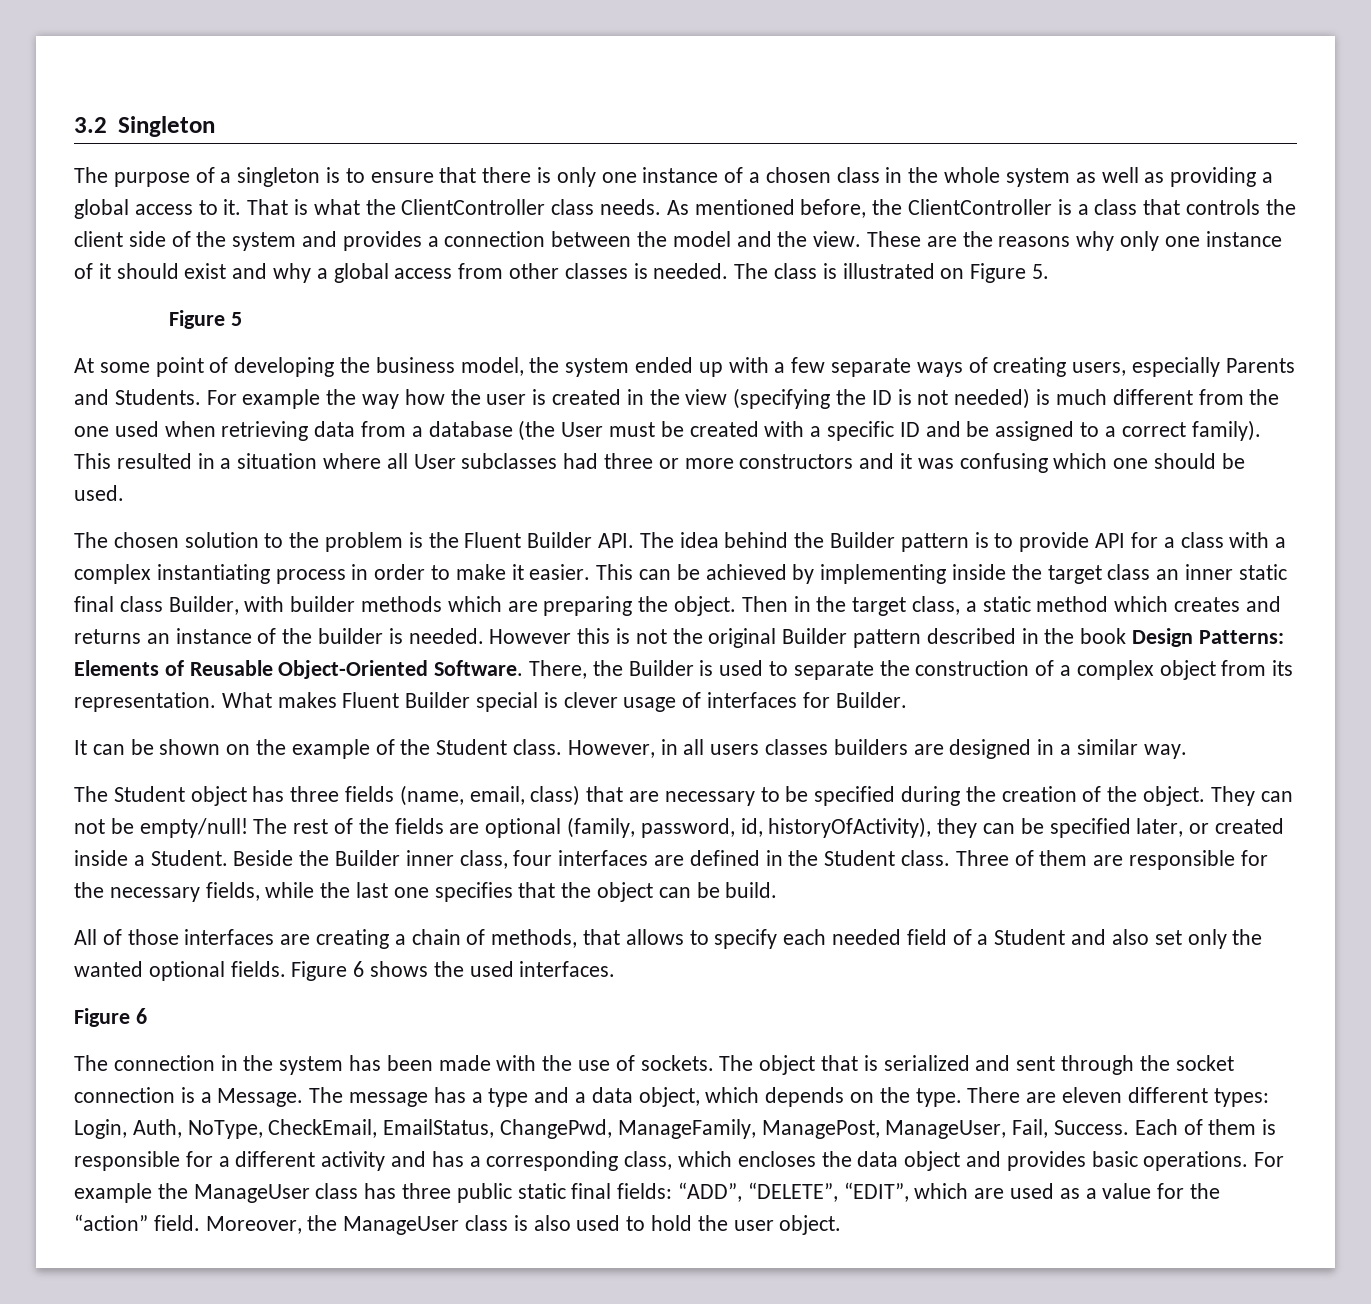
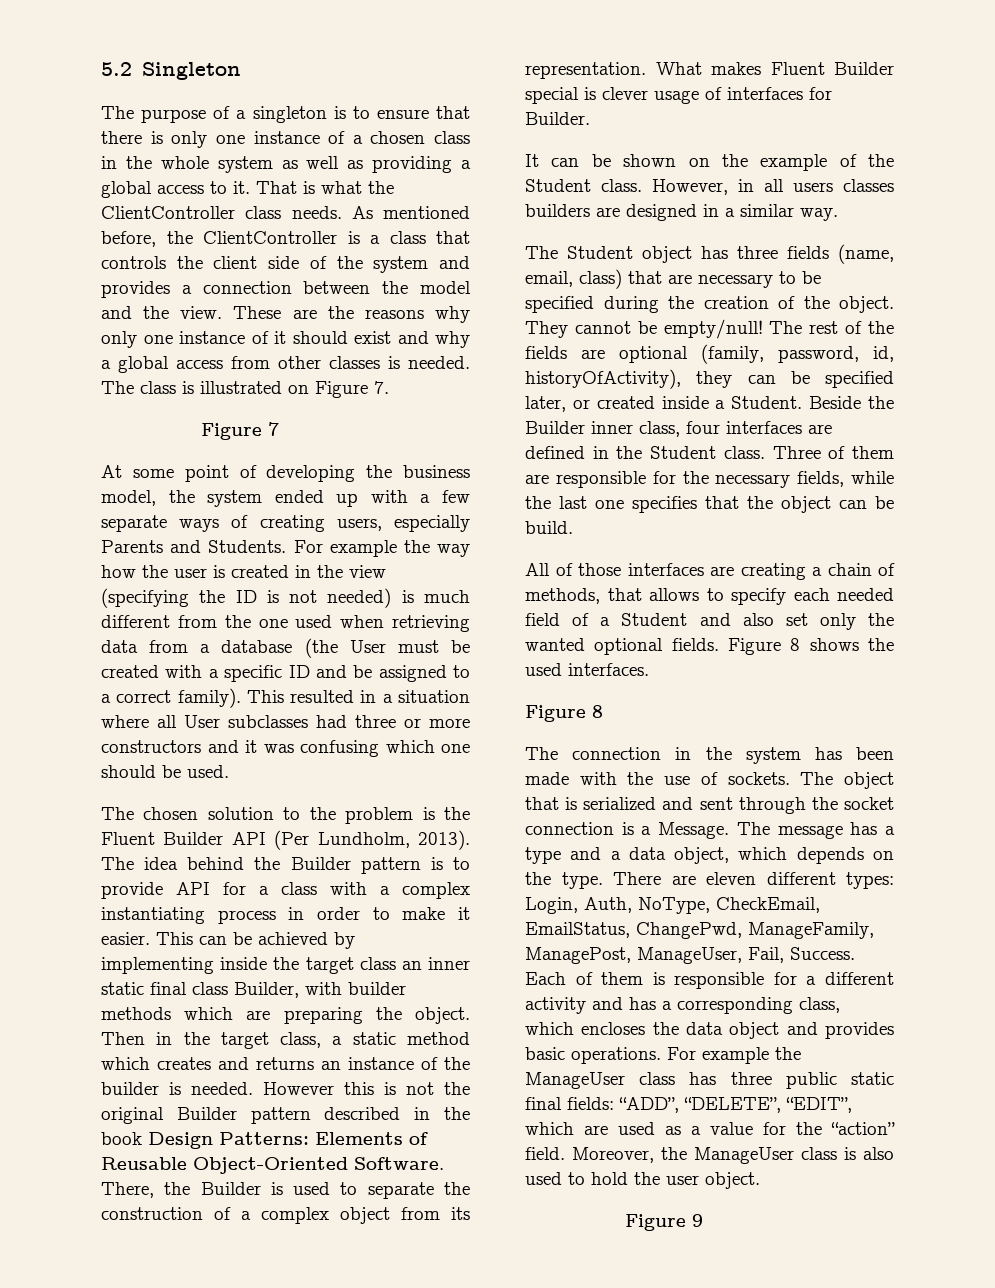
- 3.2 Singleton
+ 5.2 Singleton
- The class is illustrated on Figure 5.
- Figure 5
+ The class is illustrated on Figure 7.
+ Figure 7
- The chosen solution to the problem is the Fluent Builder API. The idea behind the Builder pattern is to provide API for a class with a complex instantiating process in order to make it easier.
+ The chosen solution to the problem is the Fluent Builder API (Per Lundholm, 2013). The idea behind the Builder pattern is to provide API for a class with a complex instantiating process in order to make it easier.
- They can not be empty/null!
+ They cannot be empty/null!
- Figure 6 shows the used interfaces.
- Figure 6
+ Figure 8 shows the used interfaces.
+ Figure 8
+ Figure 9

